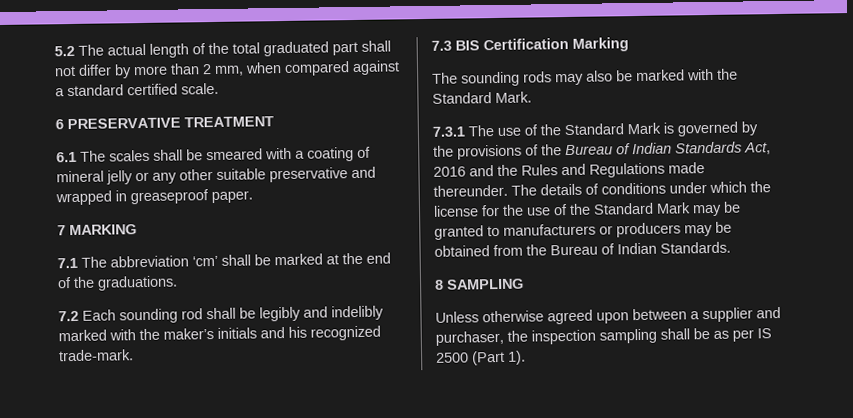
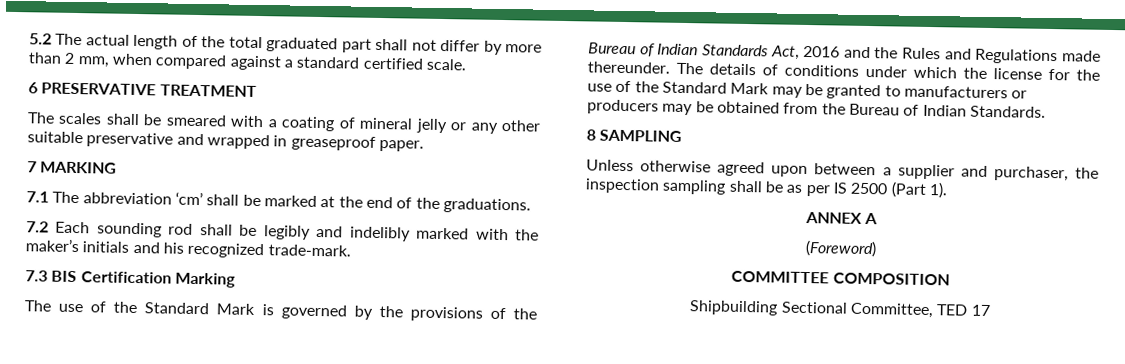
- 6.1 The scales shall be smeared with a coating of mineral jelly or any other suitable preservative and wrapped in greaseproof paper.
+ The scales shall be smeared with a coating of mineral jelly or any other suitable preservative and wrapped in greaseproof paper.
- The sounding rods may also be marked with the Standard Mark.
- 7.3.1 The use of the Standard Mark is governed by the provisions of the Bureau of Indian Standards Act, 2016 and the Rules and Regulations made thereunder.
+ The use of the Standard Mark is governed by the provisions of the Bureau of Indian Standards Act, 2016 and the Rules and Regulations made thereunder.
+ ANNEX A
+ (Foreword)
+ COMMITTEE COMPOSITION
+ Shipbuilding Sectional Committee, TED 17

